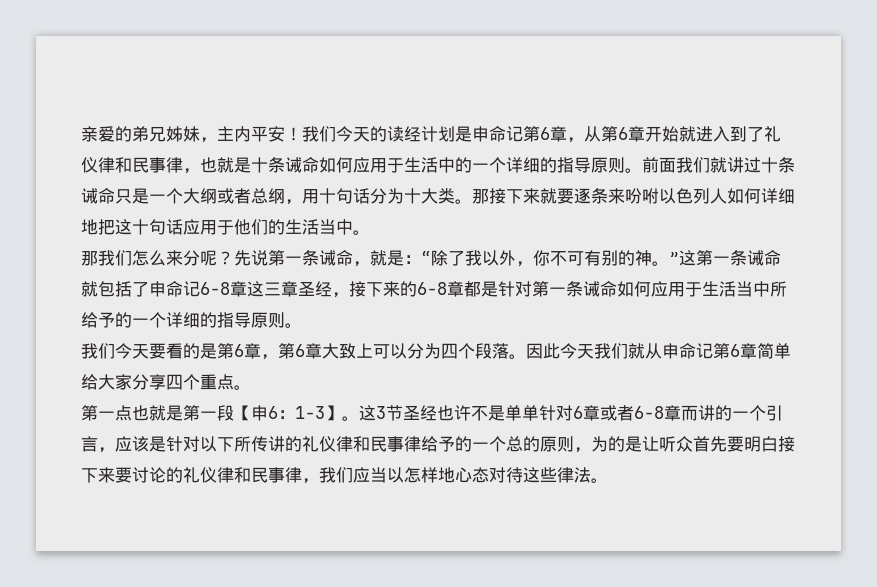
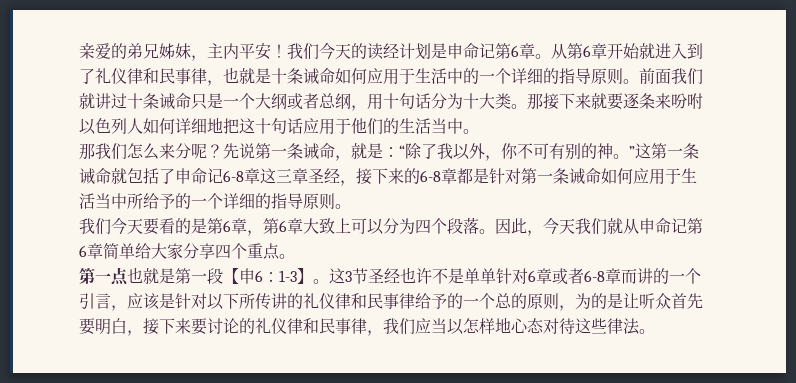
- 我们今天的读经计划是申命记第6章，从第6章开始就进入到了礼仪律和民事律，也就是十条诫命如何应用于生活中的一个详细的指导原则。
+ 我们今天的读经计划是申命记第6章。从第6章开始就进入到了礼仪律和民事律，也就是十条诫命如何应用于生活中的一个详细的指导原则。
- 因此今天我们就从申命记第6章简单给大家分享四个重点。
+ 因此，今天我们就从申命记第6章简单给大家分享四个重点。
- 这3节圣经也许不是单单针对6章或者6-8章而讲的一个引言，应该是针对以下所传讲的礼仪律和民事律给予的一个总的原则，为的是让听众首先要明白接下来要讨论的礼仪律和民事律，我们应当以怎样地心态对待这些律法。
+ 这3节圣经也许不是单单针对6章或者6-8章而讲的一个引言，应该是针对以下所传讲的礼仪律和民事律给予的一个总的原则，为的是让听众首先要明白，接下来要讨论的礼仪律和民事律，我们应当以怎样地心态对待这些律法。

